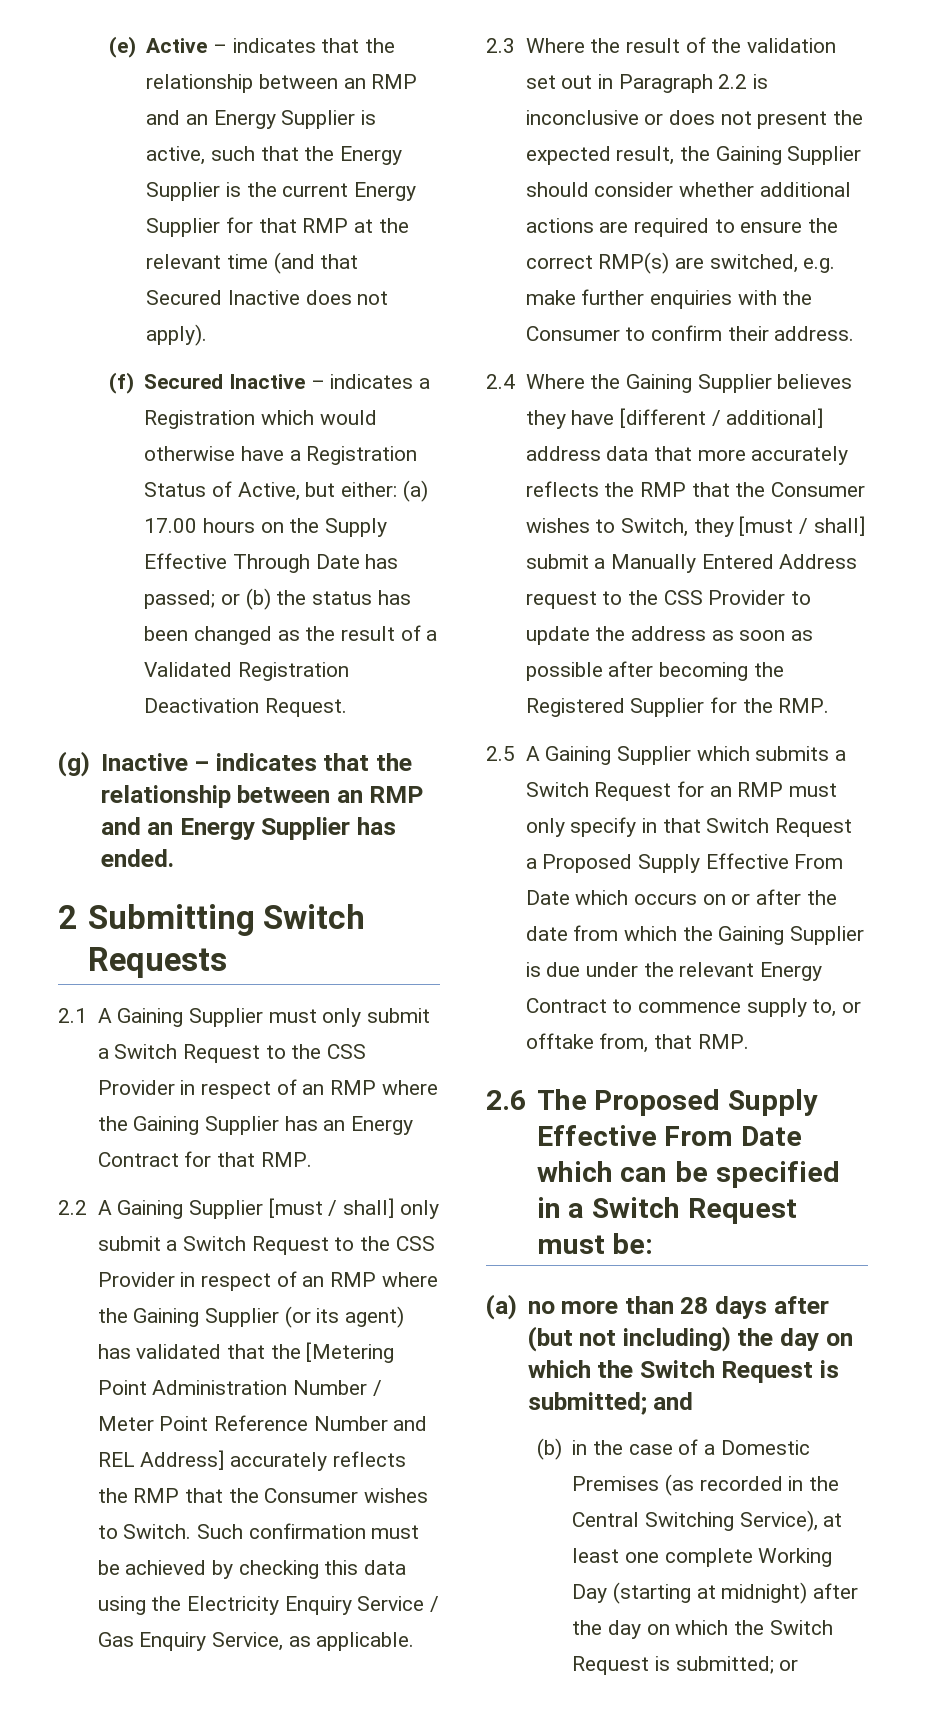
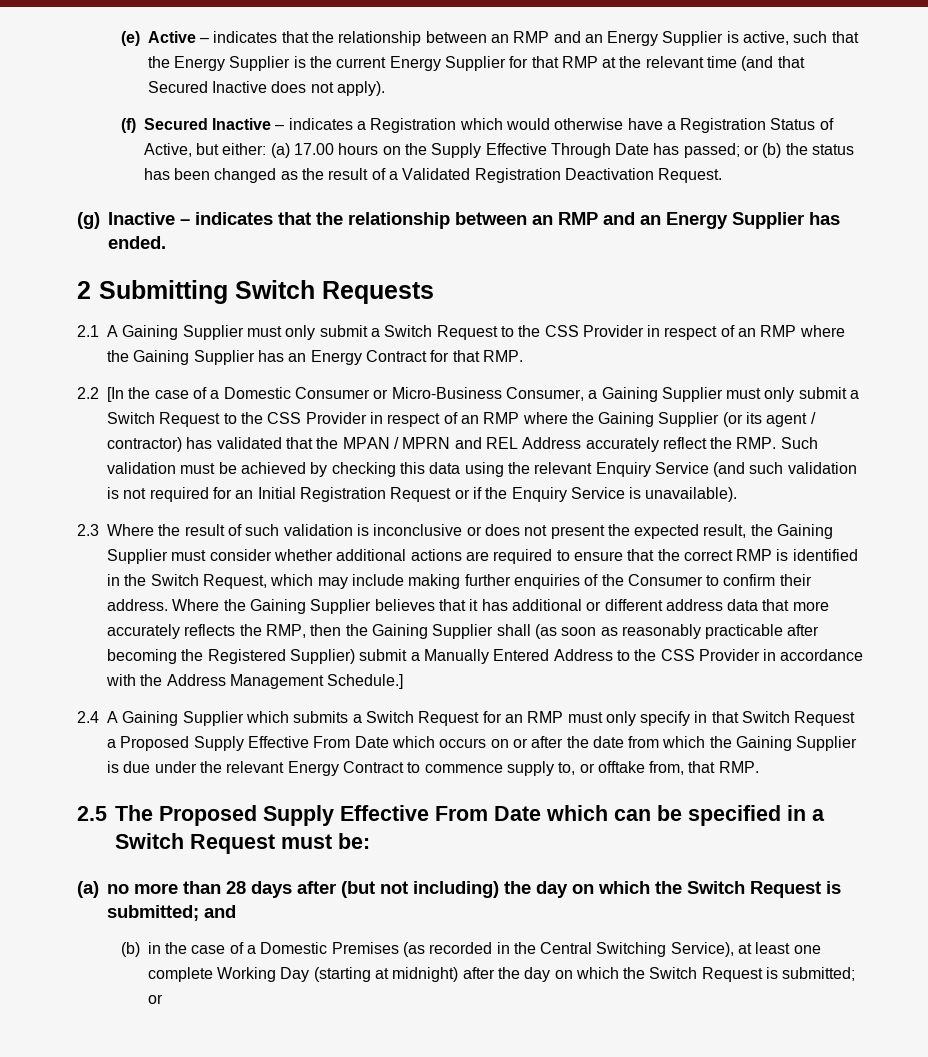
- 2.2 A Gaining Supplier [must / shall] only submit a Switch Request to the CSS Provider in respect of an RMP where the Gaining Supplier (or its agent) has validated that the [Metering Point Administration Number / Meter Point Reference Number and REL Address] accurately reflects the RMP that the Consumer wishes to Switch. Such confirmation must be achieved by checking this data using the Electricity Enquiry Service / Gas Enquiry Service, as applicable.
+ 2.2 [In the case of a Domestic Consumer or Micro-Business Consumer, a Gaining Supplier must only submit a Switch Request to the CSS Provider in respect of an RMP where the Gaining Supplier (or its agent / contractor) has validated that the MPAN / MPRN and REL Address accurately reflect the RMP. Such validation must be achieved by checking this data using the relevant Enquiry Service (and such validation is not required for an Initial Registration Request or if the Enquiry Service is unavailable).
- 2.3 Where the result of the validation set out in Paragraph 2.2 is inconclusive or does not present the expected result, the Gaining Supplier should consider whether additional actions are required to ensure the correct RMP(s) are switched, e.g. make further enquiries with the Consumer to confirm their address.
- 2.4 Where the Gaining Supplier believes they have [different / additional] address data that more accurately reflects the RMP that the Consumer wishes to Switch, they [must / shall] submit a Manually Entered Address request to the CSS Provider to update the address as soon as possible after becoming the Registered Supplier for the RMP.
- 2.5 A Gaining Supplier which submits a Switch Request for an RMP must only specify in that Switch Request a Proposed Supply Effective From Date which occurs on or after the date from which the Gaining Supplier is due under the relevant Energy Contract to commence supply to, or offtake from, that RMP.
+ 2.3 Where the result of such validation is inconclusive or does not present the expected result, the Gaining Supplier must consider whether additional actions are required to ensure that the correct RMP is identified in the Switch Request, which may include making further enquiries of the Consumer to confirm their address. Where the Gaining Supplier believes that it has additional or different address data that more accurately reflects the RMP, then the Gaining Supplier shall (as soon as reasonably practicable after becoming the Registered Supplier) submit a Manually Entered Address to the CSS Provider in accordance with the Address Management Schedule.]
+ 2.4 A Gaining Supplier which submits a Switch Request for an RMP must only specify in that Switch Request a Proposed Supply Effective From Date which occurs on or after the date from which the Gaining Supplier is due under the relevant Energy Contract to commence supply to, or offtake from, that RMP.
- 2.6 The Proposed Supply Effective From Date which can be specified in a Switch Request must be:
+ 2.5 The Proposed Supply Effective From Date which can be specified in a Switch Request must be:

